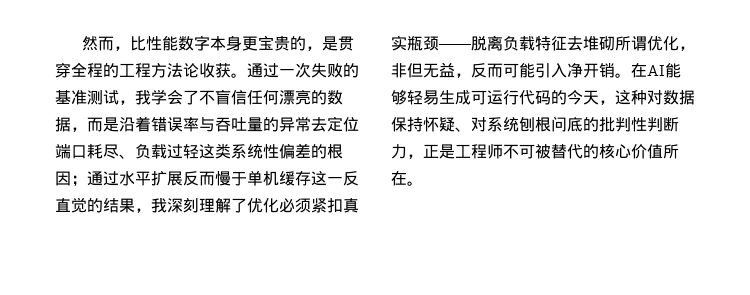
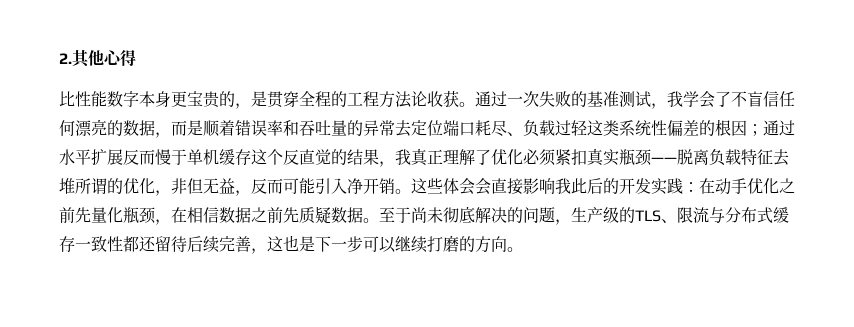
- 然而，比性能数字本身更宝贵的，是贯穿全程的工程方法论收获。
+ 2.其他心得
+ 比性能数字本身更宝贵的，是贯穿全程的工程方法论收获。
- 通过一次失败的基准测试，我学会了不盲信任何漂亮的数据，而是沿着错误率与吞吐量的异常去定位端口耗尽、负载过轻这类系统性偏差的根因；
+ 通过一次失败的基准测试，我学会了不盲信任何漂亮的数据，而是顺着错误率和吞吐量的异常去定位端口耗尽、负载过轻这类系统性偏差的根因；
- 通过水平扩展反而慢于单机缓存这一反直觉的结果，我深刻理解了优化必须紧扣真实瓶颈——脱离负载特征去堆砌所谓优化，非但无益，反而可能引入净开销。
+ 通过水平扩展反而慢于单机缓存这个反直觉的结果，我真正理解了优化必须紧扣真实瓶颈——脱离负载特征去堆所谓的优化，非但无益，反而可能引入净开销。
- 在AI能够轻易生成可运行代码的今天，这种对数据保持怀疑、对系统刨根问底的批判性判断力，正是工程师不可被替代的核心价值所在。
+ 这些体会会直接影响我此后的开发实践：在动手优化之前先量化瓶颈，在相信数据之前先质疑数据。至于尚未彻底解决的问题，生产级的TLS、限流与分布式缓存一致性都还留待后续完善，这也是下一步可以继续打磨的方向。

